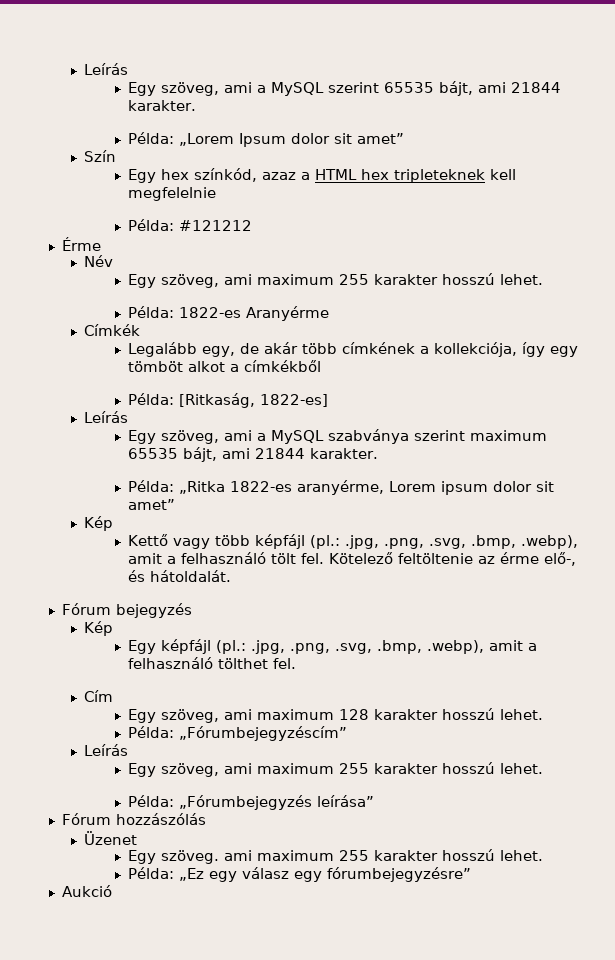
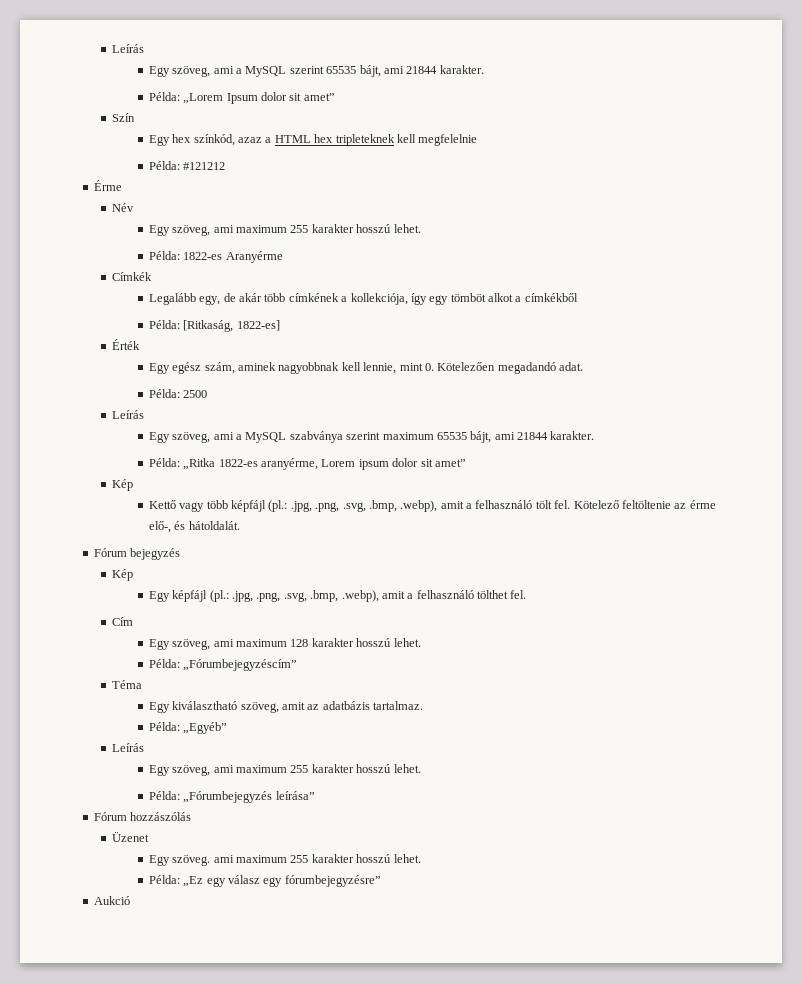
+ Érték
+ Egy egész szám, aminek nagyobbnak kell lennie, mint 0. Kötelezően megadandó adat.
+ Példa: 2500
+ Téma
+ Egy kiválasztható szöveg, amit az adatbázis tartalmaz.
+ Példa: „Egyéb”

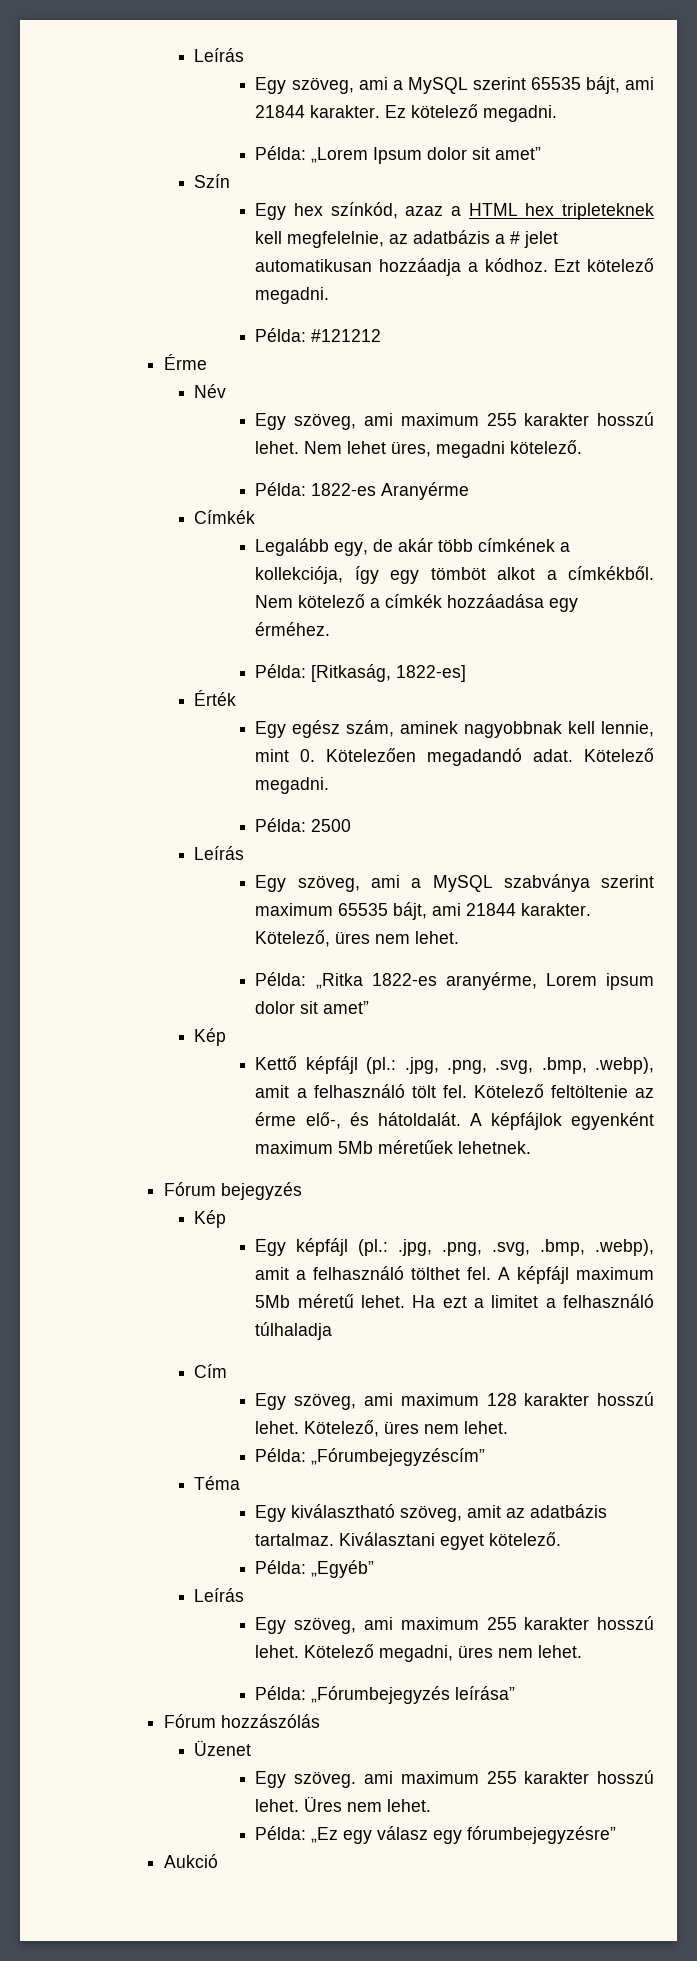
+ Ez kötelező megadni.
- Egy hex színkód, azaz a HTML hex tripleteknek kell megfelelnie
+ Egy hex színkód, azaz a HTML hex tripleteknek kell megfelelnie, az adatbázis a # jelet automatikusan hozzáadja a kódhoz. Ezt kötelező megadni.
+ Nem lehet üres, megadni kötelező.
- Legalább egy, de akár több címkének a kollekciója, így egy tömböt alkot a címkékből
+ Legalább egy, de akár több címkének a kollekciója, így egy tömböt alkot a címkékből. Nem kötelező a címkék hozzáadása egy érméhez.
+ Kötelező megadni.
- Egy szöveg, ami a MySQL szabványa szerint maximum 65535 bájt, ami 21844 karakter.
+ Egy szöveg, ami a MySQL szabványa szerint maximum 65535 bájt, ami 21844 karakter. Kötelező, üres nem lehet.
- Kettő vagy több képfájl (pl.: .jpg, .png, .svg, .bmp, .webp), amit a felhasználó tölt fel.
+ Kettő képfájl (pl.: .jpg, .png, .svg, .bmp, .webp), amit a felhasználó tölt fel.
+ A képfájlok egyenként maximum 5Mb méretűek lehetnek.
+ A képfájl maximum 5Mb méretű lehet. Ha ezt a limitet a felhasználó túlhaladja
- Egy szöveg, ami maximum 128 karakter hosszú lehet.
+ Egy szöveg, ami maximum 128 karakter hosszú lehet. Kötelező, üres nem lehet.
+ Kiválasztani egyet kötelező.
+ Kötelező megadni, üres nem lehet.
+ Üres nem lehet.

